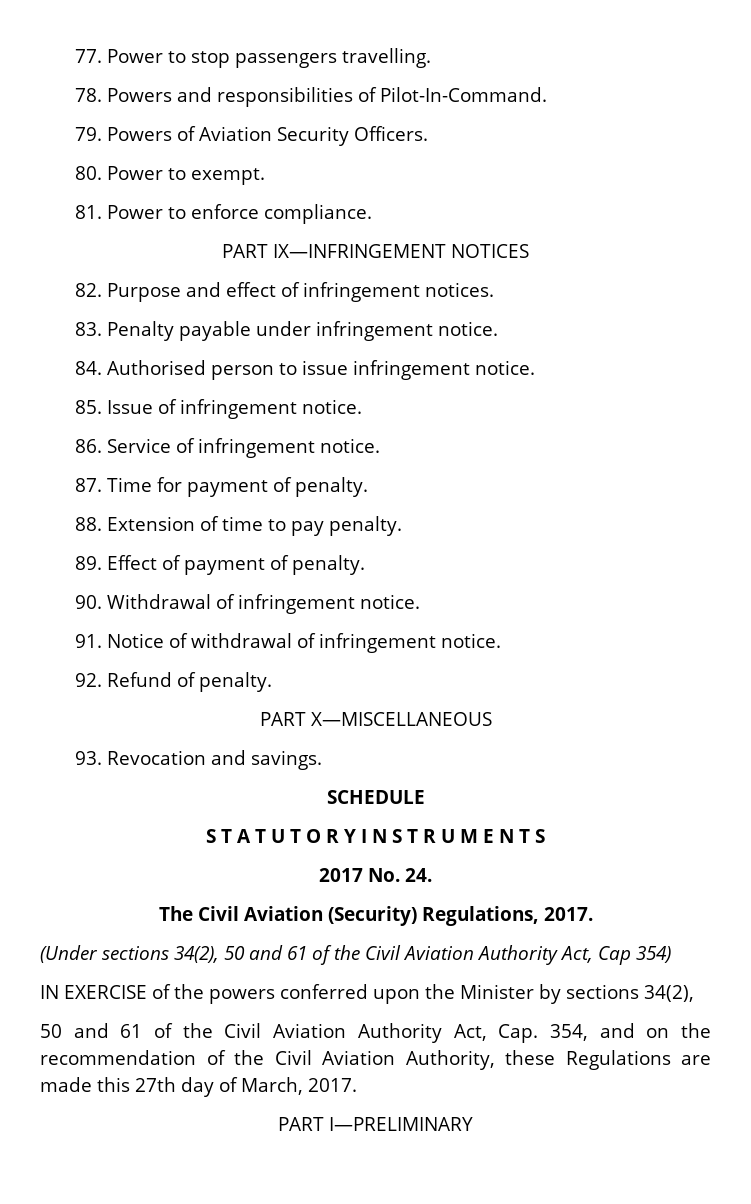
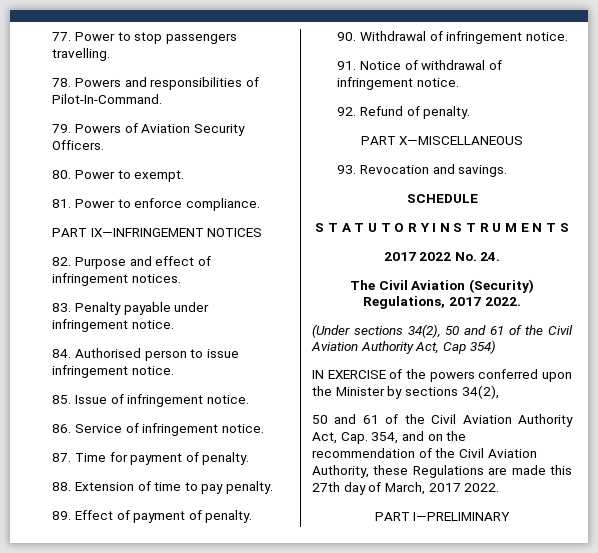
- 2017 No. 24.
+ 2017 2022 No. 24.
- The Civil Aviation (Security) Regulations, 2017.
+ The Civil Aviation (Security) Regulations, 2017 2022.
- 50 and 61 of the Civil Aviation Authority Act, Cap. 354, and on the recommendation of the Civil Aviation Authority, these Regulations are made this 27th day of March, 2017.
+ 50 and 61 of the Civil Aviation Authority Act, Cap. 354, and on the recommendation of the Civil Aviation Authority, these Regulations are made this 27th day of March, 2017 2022.

